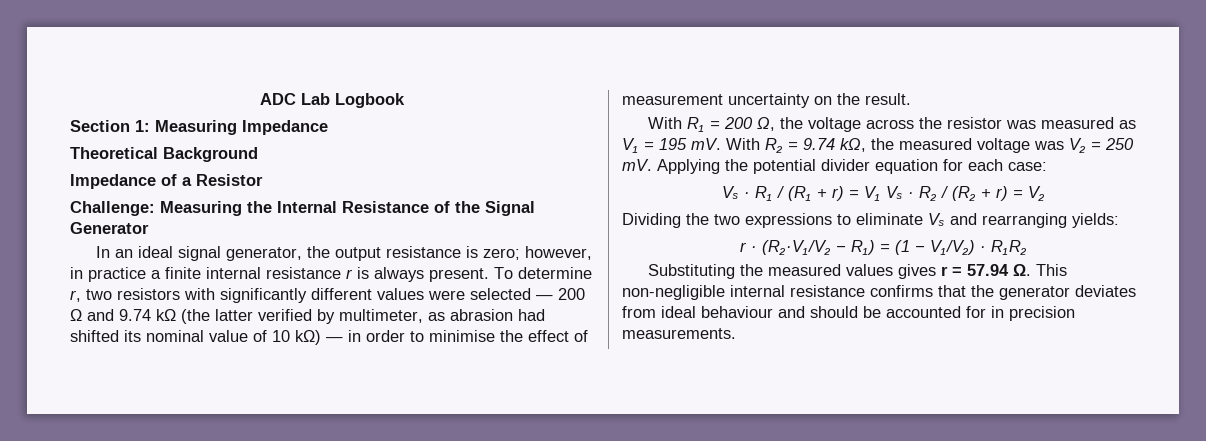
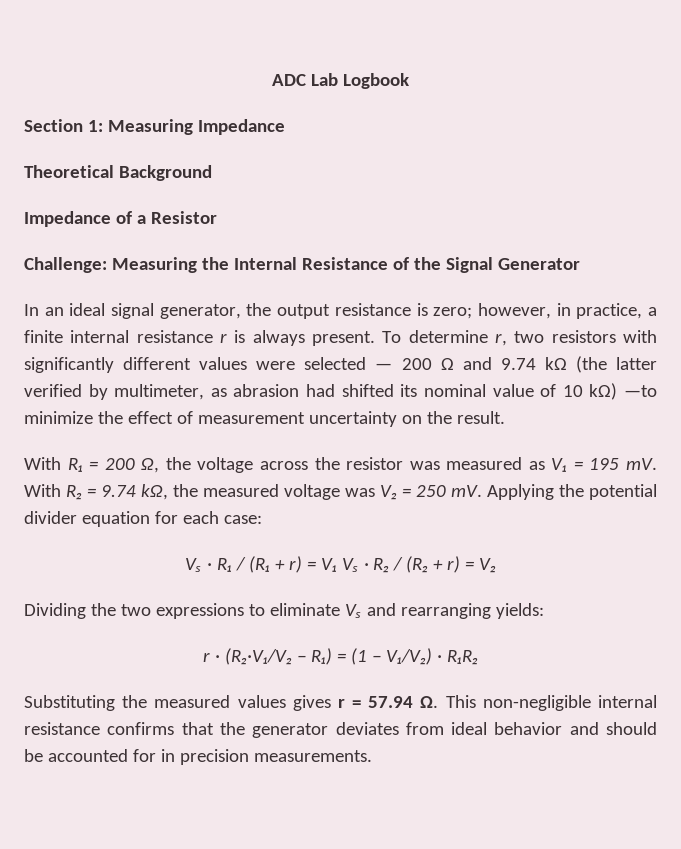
- In an ideal signal generator, the output resistance is zero; however, in practice a finite internal resistance r is always present.
+ In an ideal signal generator, the output resistance is zero; however, in practice, a finite internal resistance r is always present.
- To determine r, two resistors with significantly different values were selected — 200 Ω and 9.74 kΩ (the latter verified by multimeter, as abrasion had shifted its nominal value of 10 kΩ) — in order to minimise the effect of measurement uncertainty on the result.
+ To determine r, two resistors with significantly different values were selected — 200 Ω and 9.74 kΩ (the latter verified by multimeter, as abrasion had shifted its nominal value of 10 kΩ) —to minimize the effect of measurement uncertainty on the result.
- Substituting the measured values gives r = 57.94 Ω. This non-negligible internal resistance confirms that the generator deviates from ideal behaviour and should be accounted for in precision measurements.
+ Substituting the measured values gives r = 57.94 Ω. This non-negligible internal resistance confirms that the generator deviates from ideal behavior and should be accounted for in precision measurements.

